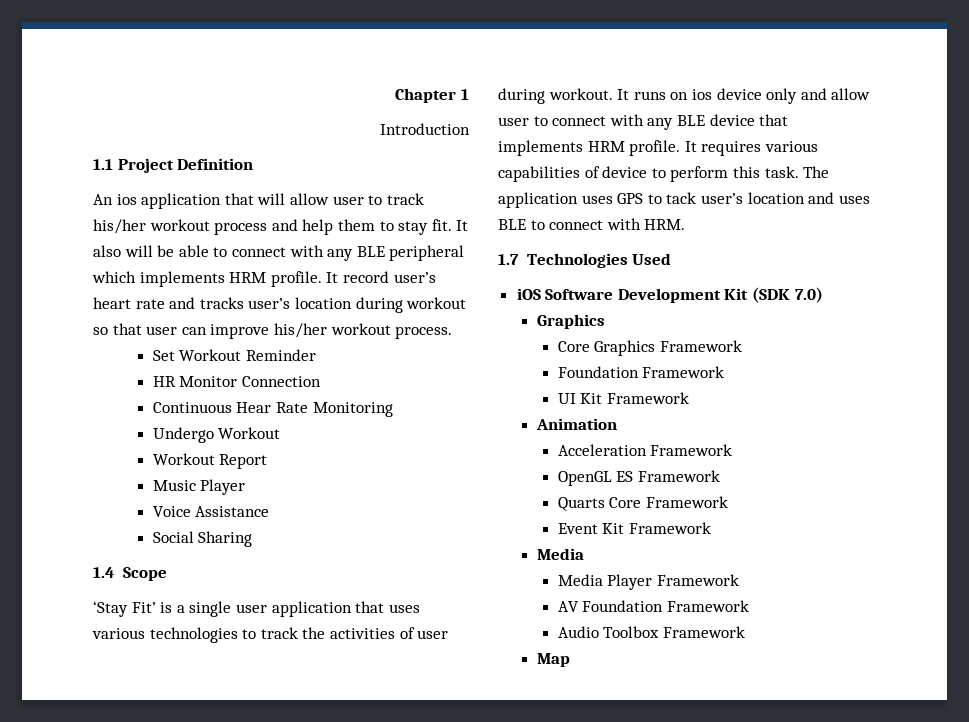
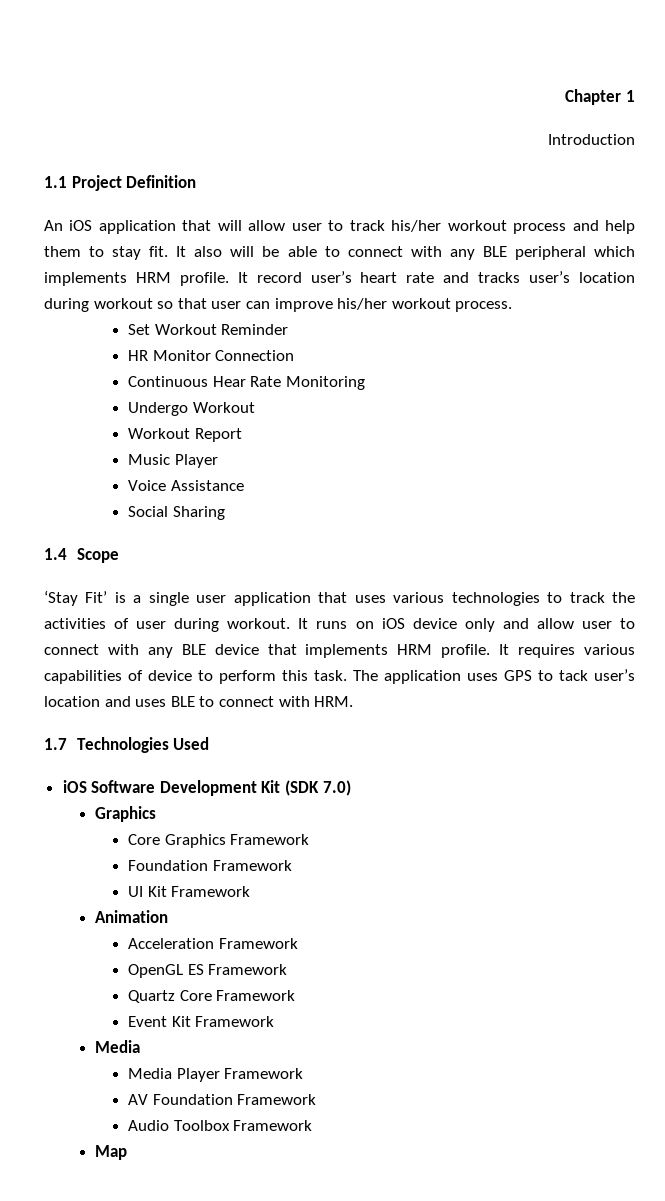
- An ios application that will allow user to track his/her workout process and help them to stay fit.
+ An iOS application that will allow user to track his/her workout process and help them to stay fit.
- It runs on ios device only and allow user to connect with any BLE device that implements HRM profile.
+ It runs on iOS device only and allow user to connect with any BLE device that implements HRM profile.
- Quarts Core Framework
+ Quartz Core Framework

